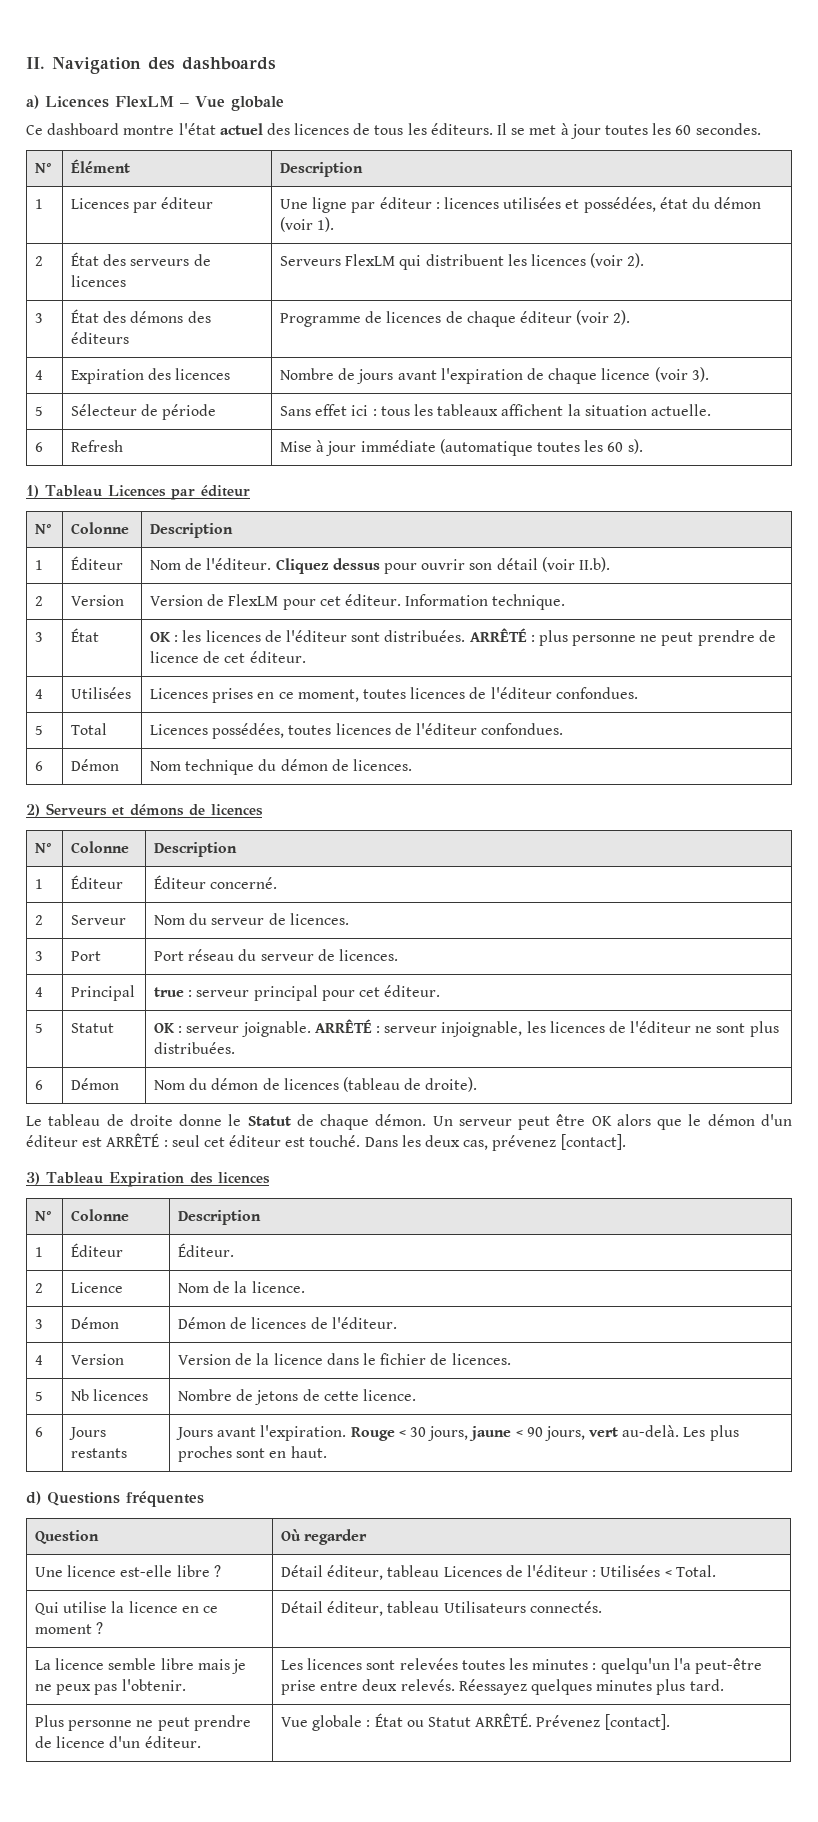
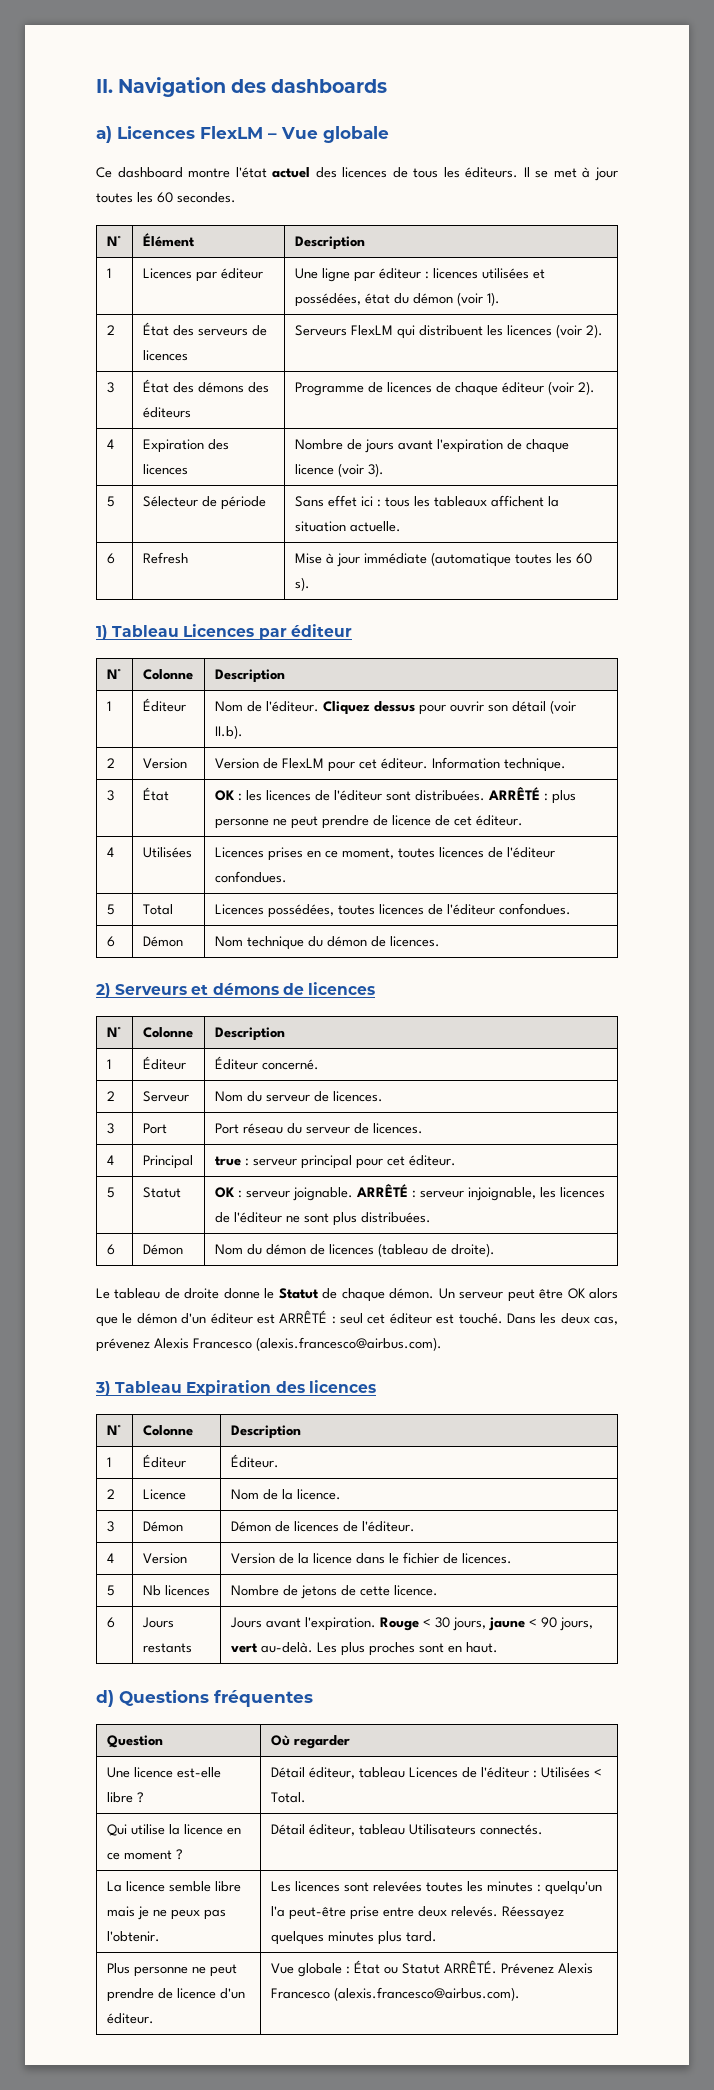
- Dans les deux cas, prévenez [contact].
+ Dans les deux cas, prévenez Alexis Francesco (alexis.francesco@airbus.com).
- Plus personne ne peut prendre de licence d'un éditeur. | Vue globale : État ou Statut ARRÊTÉ. Prévenez [contact].
+ Plus personne ne peut prendre de licence d'un éditeur. | Vue globale : État ou Statut ARRÊTÉ. Prévenez Alexis Francesco (alexis.francesco@airbus.com).

